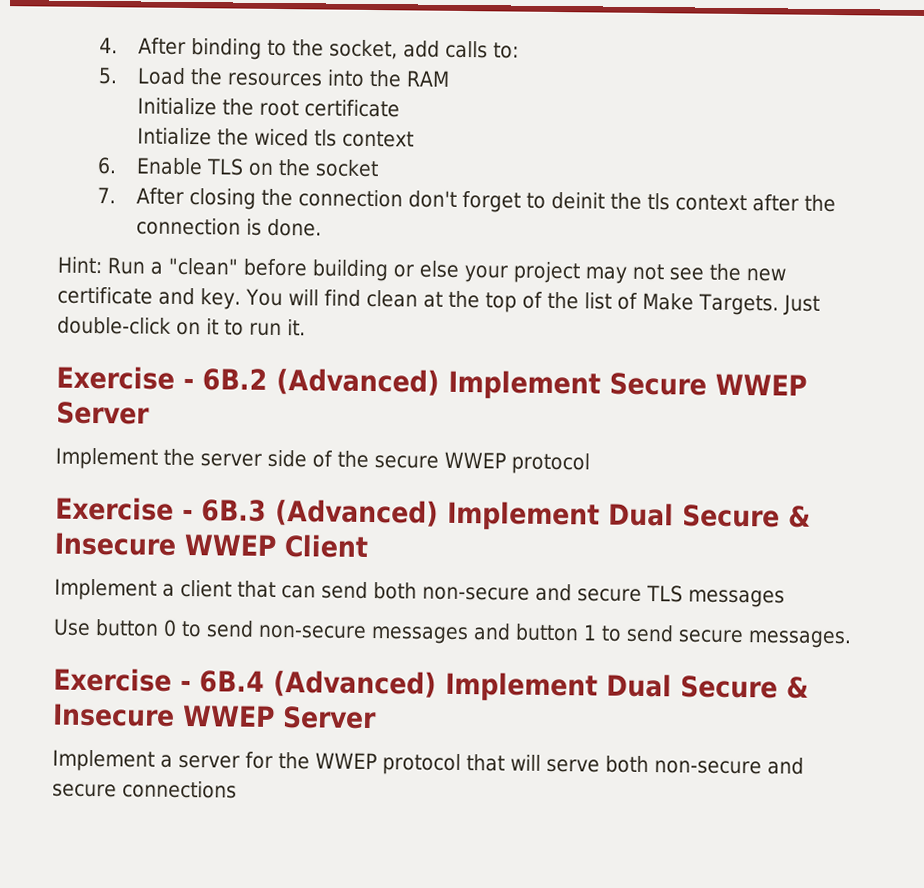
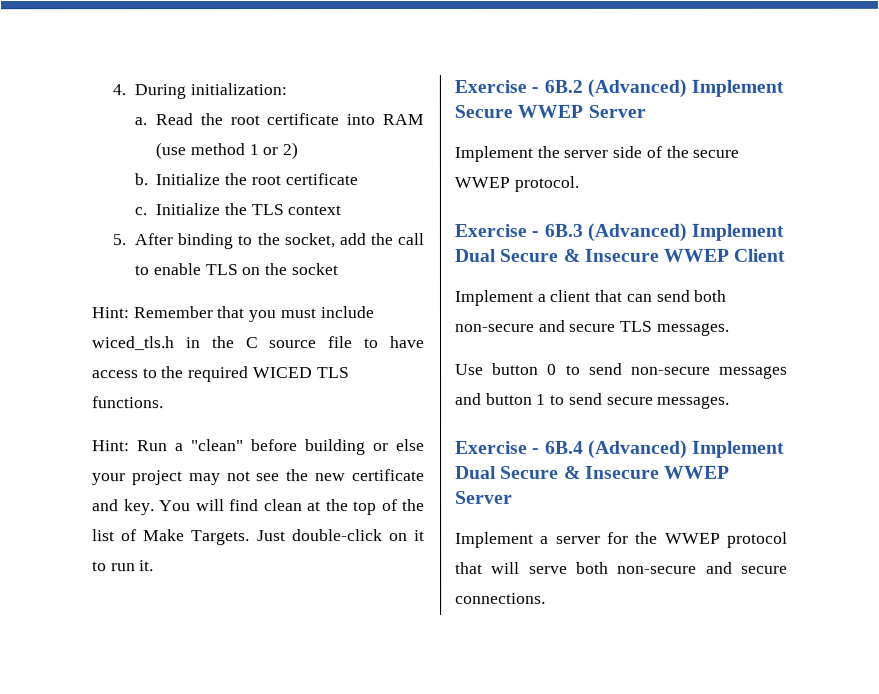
- 4. After binding to the socket, add calls to:
- 5. Load the resources into the RAM
- Initialize the root certificate
- Intialize the wiced tls context
- 6. Enable TLS on the socket
- 7. After closing the connection don't forget to deinit the tls context after the connection is done.
+ 4. During initialization:
+ a. Read the root certificate into RAM (use method 1 or 2)
+ b. Initialize the root certificate
+ c. Initialize the TLS context
+ 5. After binding to the socket, add the call to enable TLS on the socket
+ Hint: Remember that you must include wiced_tls.h in the C source file to have access to the required WICED TLS functions.
- Implement the server side of the secure WWEP protocol
+ Implement the server side of the secure WWEP protocol.
- Implement a client that can send both non-secure and secure TLS messages
+ Implement a client that can send both non-secure and secure TLS messages.
- Implement a server for the WWEP protocol that will serve both non-secure and secure connections
+ Implement a server for the WWEP protocol that will serve both non-secure and secure connections.

